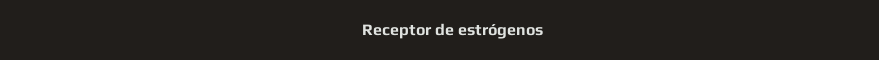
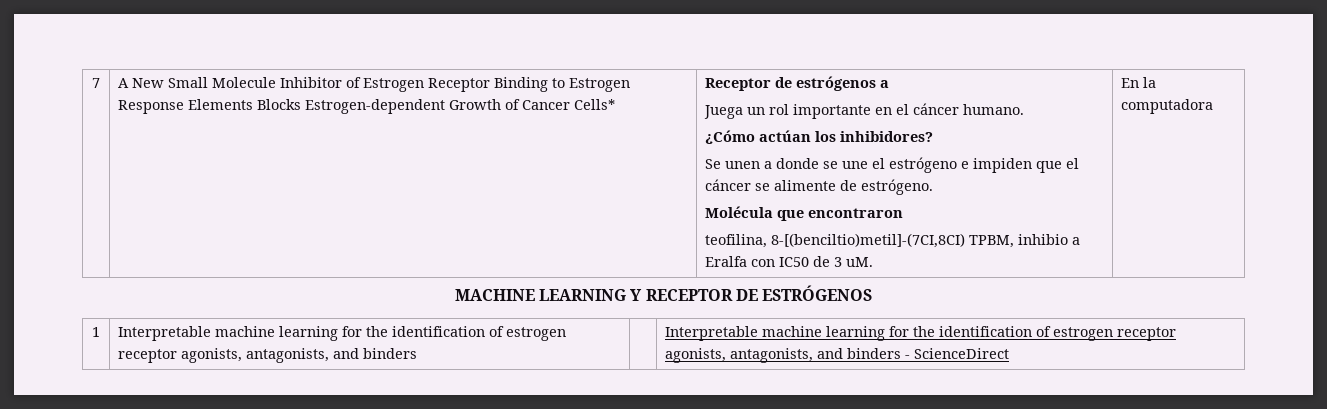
- Receptor de estrógenos
+ 7 | A New Small Molecule Inhibitor of Estrogen Receptor Binding to Estrogen Response Elements Blocks Estrogen-dependent Growth of Cancer Cells* | Receptor de estrógenos a
+ Juega un rol importante en el cáncer humano.
+ ¿Cómo actúan los inhibidores?
+ Se unen a donde se une el estrógeno e impiden que el cáncer se alimente de estrógeno.
+ Molécula que encontraron
+ teofilina, 8-[(benciltio)metil]-(7CI,8CI) TPBM, inhibio a Eralfa con IC50 de 3 uM. | En la computadora
+ MACHINE LEARNING Y RECEPTOR DE ESTRÓGENOS
+ 1 | Interpretable machine learning for the identification of estrogen receptor agonists, antagonists, and binders | | Interpretable machine learning for the identification of estrogen receptor agonists, antagonists, and binders - ScienceDirect

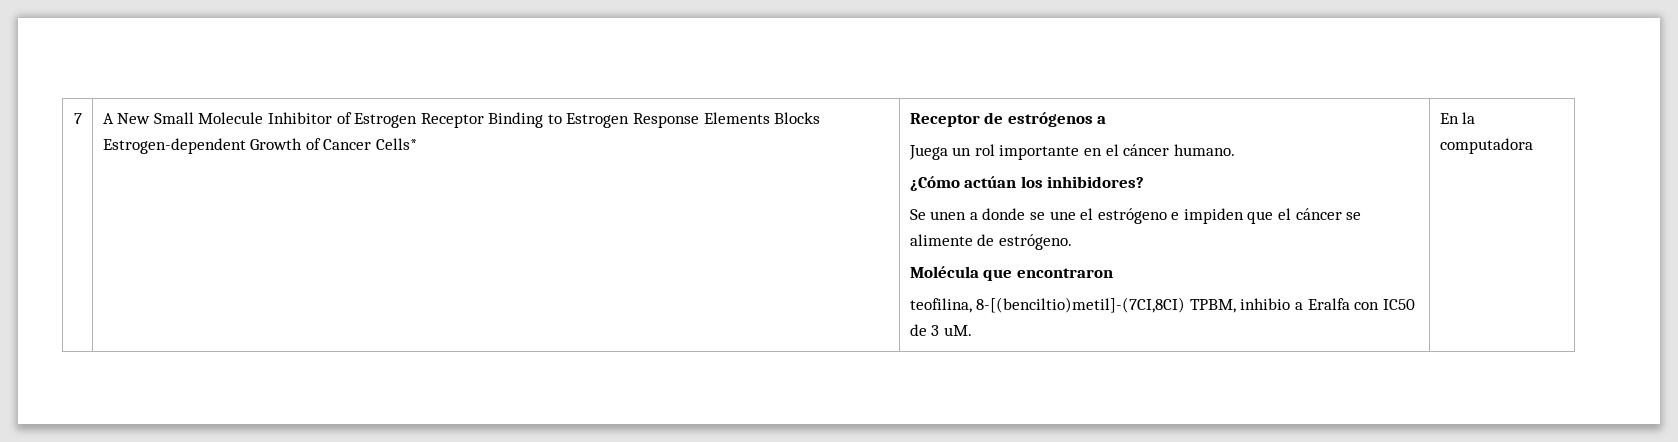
- MACHINE LEARNING Y RECEPTOR DE ESTRÓGENOS
- 1 | Interpretable machine learning for the identification of estrogen receptor agonists, antagonists, and binders | | Interpretable machine learning for the identification of estrogen receptor agonists, antagonists, and binders - ScienceDirect

